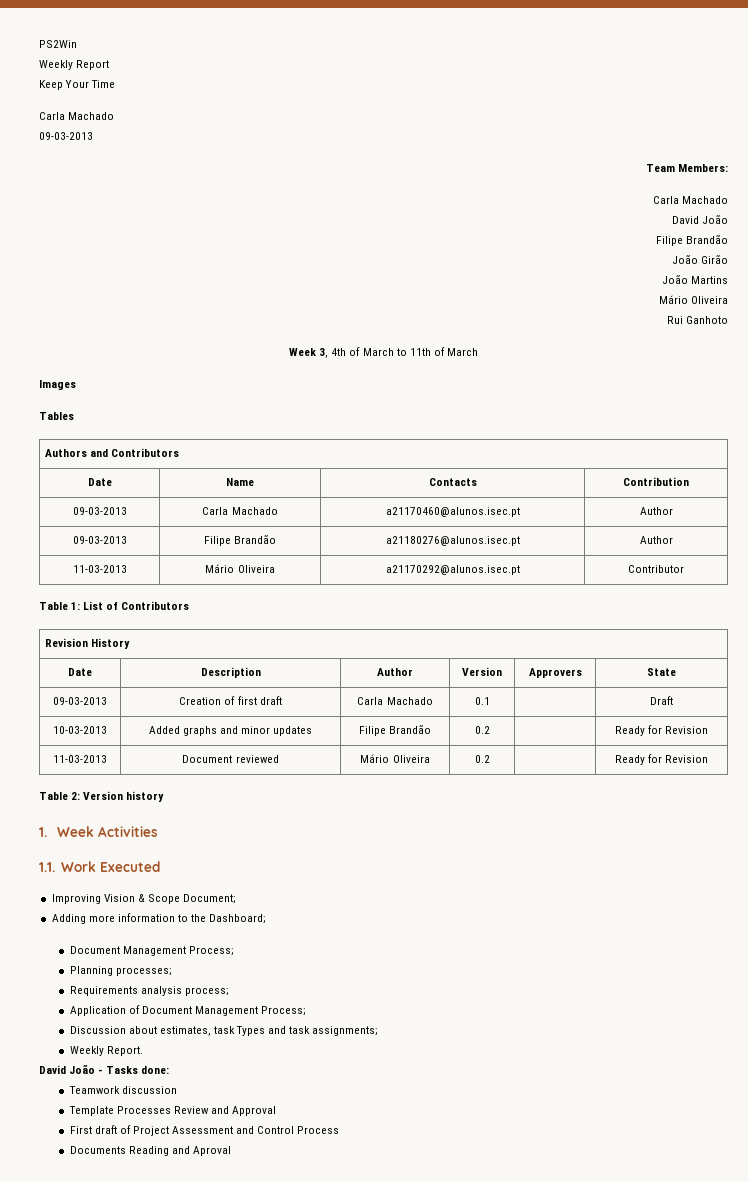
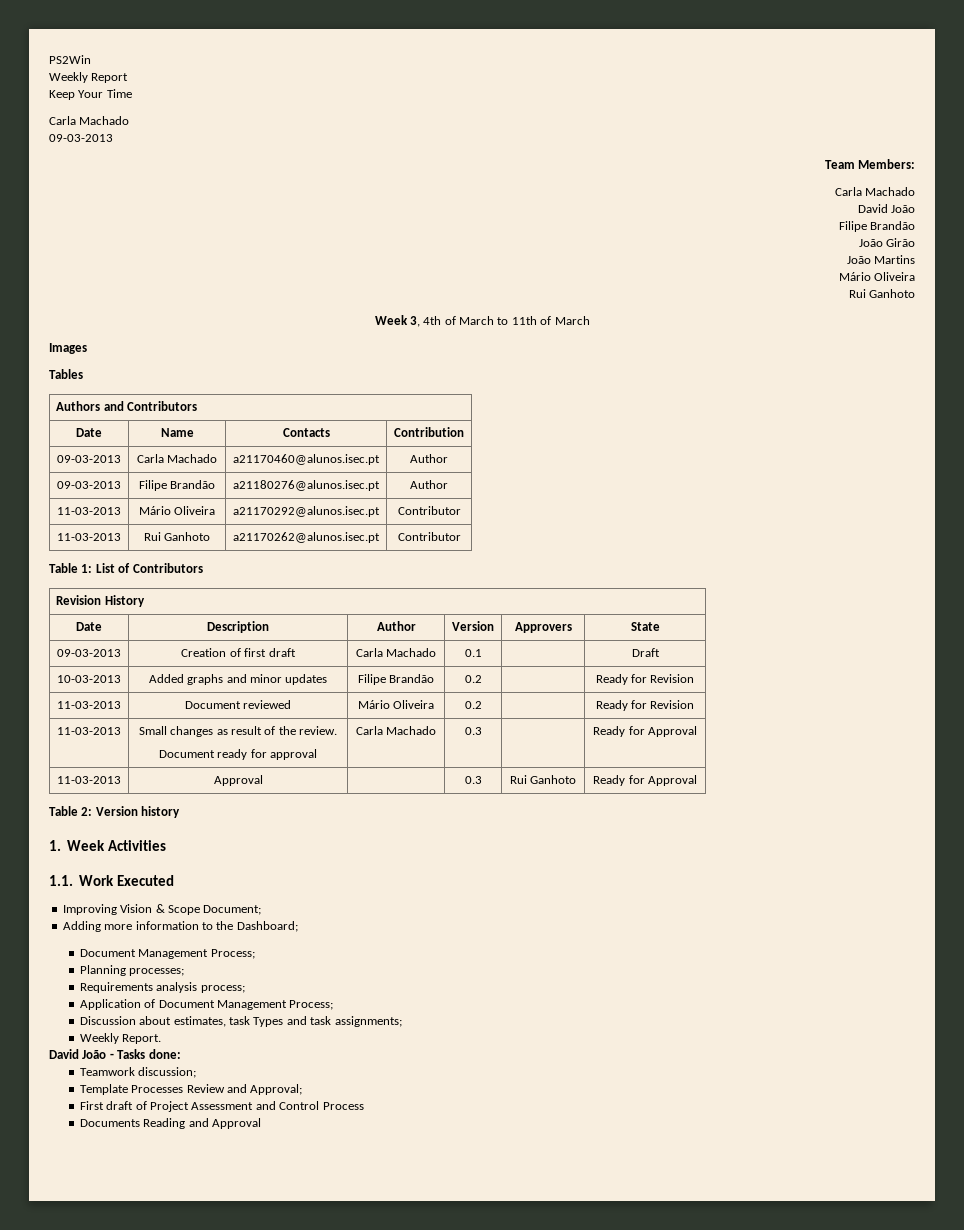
+ 11-03-2013 | Rui Ganhoto | a21170262@alunos.isec.pt | Contributor
+ 11-03-2013 | Small changes as result of the review.
+ Document ready for approval | Carla Machado | 0.3 | | Ready for Approval
+ 11-03-2013 | Approval | | 0.3 | Rui Ganhoto | Ready for Approval
- Teamwork discussion
+ Teamwork discussion;
- Template Processes Review and Approval
+ Template Processes Review and Approval;
- Documents Reading and Aproval
+ Documents Reading and Approval

